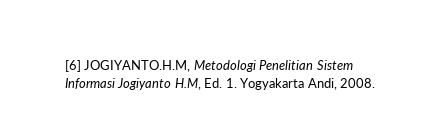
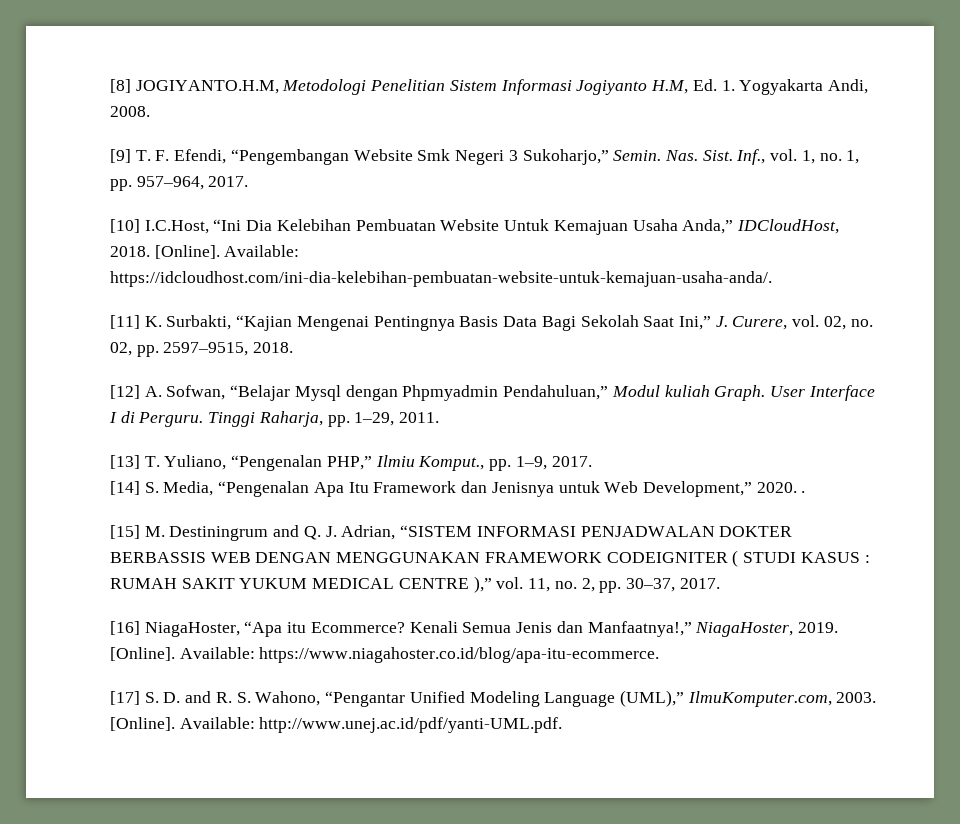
- [6] JOGIYANTO.H.M, Metodologi Penelitian Sistem Informasi Jogiyanto H.M, Ed. 1. Yogyakarta Andi, 2008.
+ [8] JOGIYANTO.H.M, Metodologi Penelitian Sistem Informasi Jogiyanto H.M, Ed. 1. Yogyakarta Andi, 2008.
+ [9] T. F. Efendi, “Pengembangan Website Smk Negeri 3 Sukoharjo,” Semin. Nas. Sist. Inf., vol. 1, no. 1, pp. 957–964, 2017.
+ [10] I.C.Host, “Ini Dia Kelebihan Pembuatan Website Untuk Kemajuan Usaha Anda,” IDCloudHost, 2018. [Online]. Available: https://idcloudhost.com/ini-dia-kelebihan-pembuatan-website-untuk-kemajuan-usaha-anda/.
+ [11] K. Surbakti, “Kajian Mengenai Pentingnya Basis Data Bagi Sekolah Saat Ini,” J. Curere, vol. 02, no. 02, pp. 2597–9515, 2018.
+ [12] A. Sofwan, “Belajar Mysql dengan Phpmyadmin Pendahuluan,” Modul kuliah Graph. User Interface I di Perguru. Tinggi Raharja, pp. 1–29, 2011.
+ [13] T. Yuliano, “Pengenalan PHP,” Ilmiu Komput., pp. 1–9, 2017.
+ [14] S. Media, “Pengenalan Apa Itu Framework dan Jenisnya untuk Web Development,” 2020. .
+ [15] M. Destiningrum and Q. J. Adrian, “SISTEM INFORMASI PENJADWALAN DOKTER BERBASSIS WEB DENGAN MENGGUNAKAN FRAMEWORK CODEIGNITER ( STUDI KASUS : RUMAH SAKIT YUKUM MEDICAL CENTRE ),” vol. 11, no. 2, pp. 30–37, 2017.
+ [16] NiagaHoster, “Apa itu Ecommerce? Kenali Semua Jenis dan Manfaatnya!,” NiagaHoster, 2019. [Online]. Available: https://www.niagahoster.co.id/blog/apa-itu-ecommerce.
+ [17] S. D. and R. S. Wahono, “Pengantar Unified Modeling Language (UML),” IlmuKomputer.com, 2003. [Online]. Available: http://www.unej.ac.id/pdf/yanti-UML.pdf.

